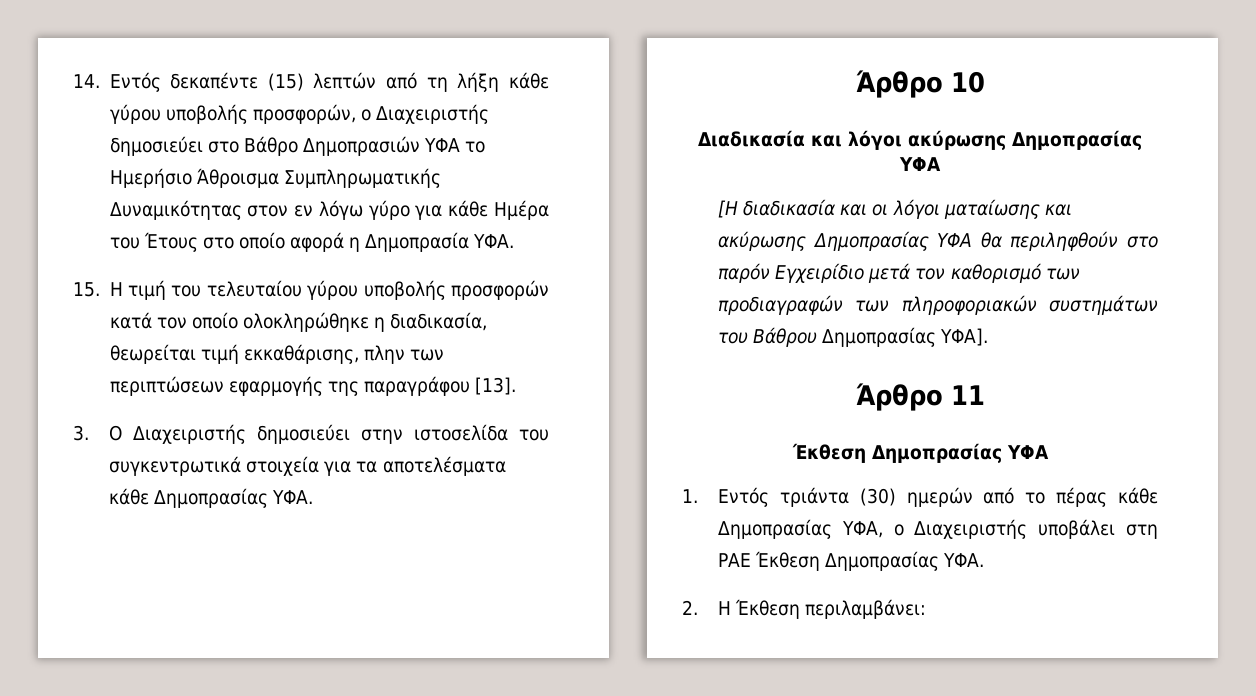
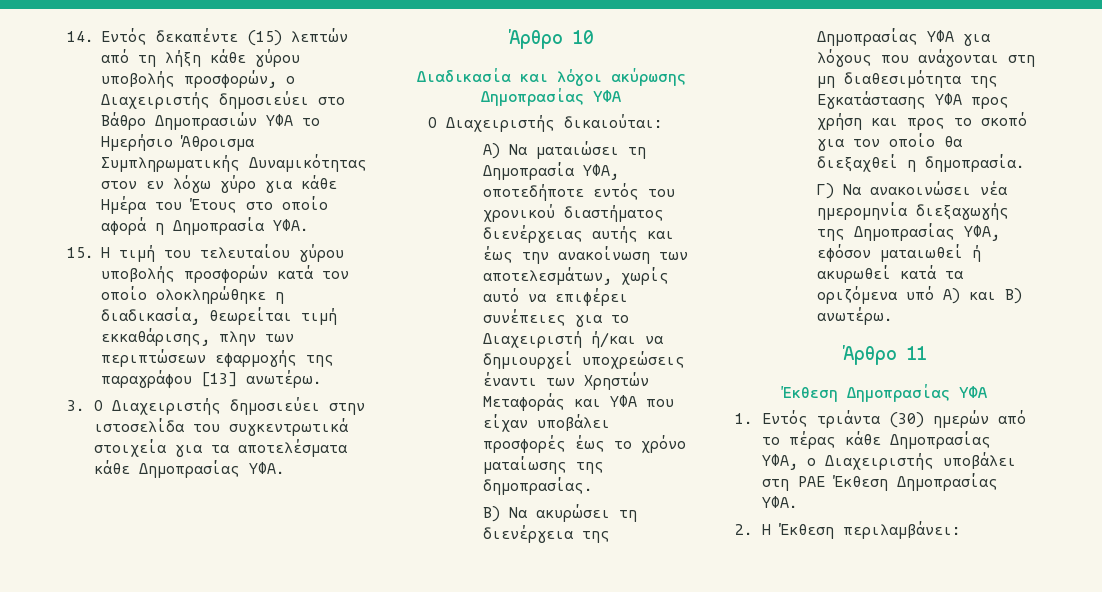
- 15. Η τιμή του τελευταίου γύρου υποβολής προσφορών κατά τον οποίο ολοκληρώθηκε η διαδικασία, θεωρείται τιμή εκκαθάρισης, πλην των περιπτώσεων εφαρμογής της παραγράφου [13].
+ 15. Η τιμή του τελευταίου γύρου υποβολής προσφορών κατά τον οποίο ολοκληρώθηκε η διαδικασία, θεωρείται τιμή εκκαθάρισης, πλην των περιπτώσεων εφαρμογής της παραγράφου [13] ανωτέρω.
- [Η διαδικασία και οι λόγοι ματαίωσης και ακύρωσης Δημοπρασίας ΥΦΑ θα περιληφθούν στο παρόν Εγχειρίδιο μετά τον καθορισμό των προδιαγραφών των πληροφοριακών συστημάτων του Βάθρου Δημοπρασίας ΥΦΑ].
+ Ο Διαχειριστής δικαιούται:
+ Α) Να ματαιώσει τη Δημοπρασία ΥΦΑ, οποτεδήποτε εντός του χρονικού διαστήματος διενέργειας αυτής και έως την ανακοίνωση των αποτελεσμάτων, χωρίς αυτό να επιφέρει συνέπειες για το Διαχειριστή ή/και να δημιουργεί υποχρεώσεις έναντι των Χρηστών Μεταφοράς και ΥΦΑ που είχαν υποβάλει προσφορές έως το χρόνο ματαίωσης της δημοπρασίας.
+ Β) Να ακυρώσει τη διενέργεια της Δημοπρασίας ΥΦΑ για λόγους που ανάγονται στη μη διαθεσιμότητα της Εγκατάστασης ΥΦΑ προς χρήση και προς το σκοπό για τον οποίο θα διεξαχθεί η δημοπρασία.
+ Γ) Να ανακοινώσει νέα ημερομηνία διεξαγωγής της Δημοπρασίας ΥΦΑ, εφόσον ματαιωθεί ή ακυρωθεί κατά τα οριζόμενα υπό Α) και Β) ανωτέρω.

